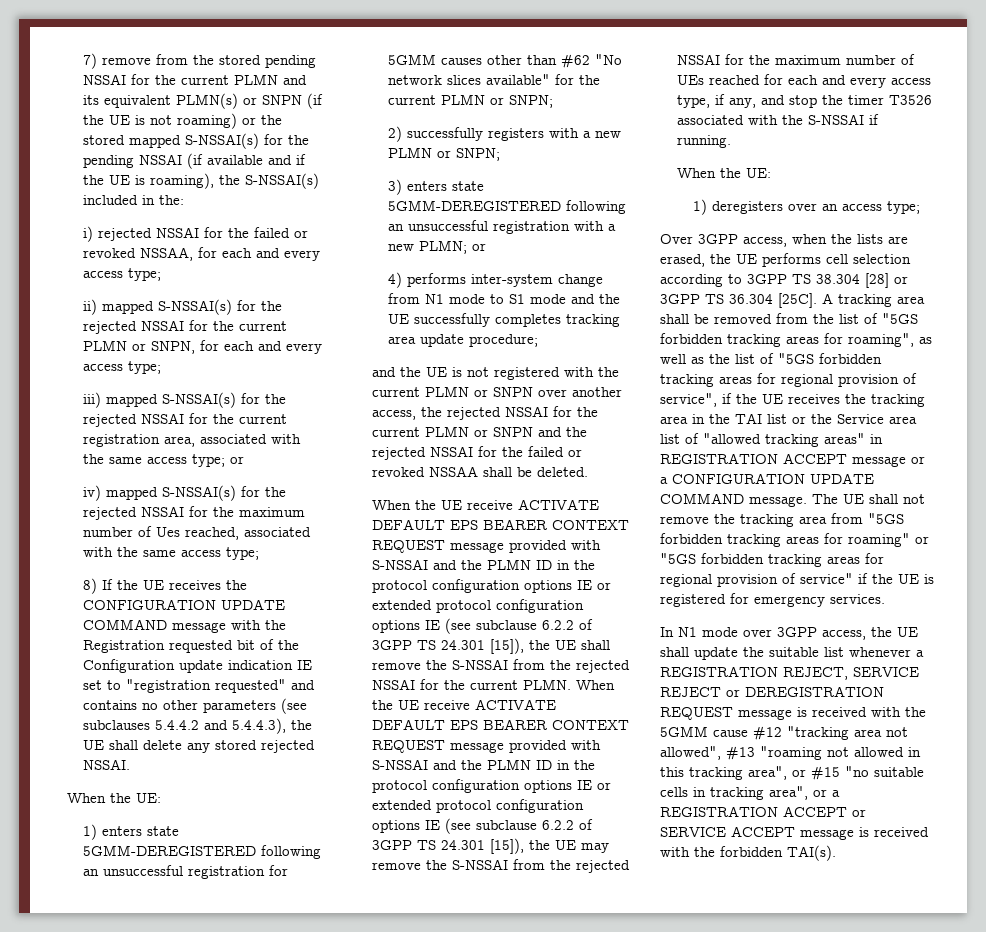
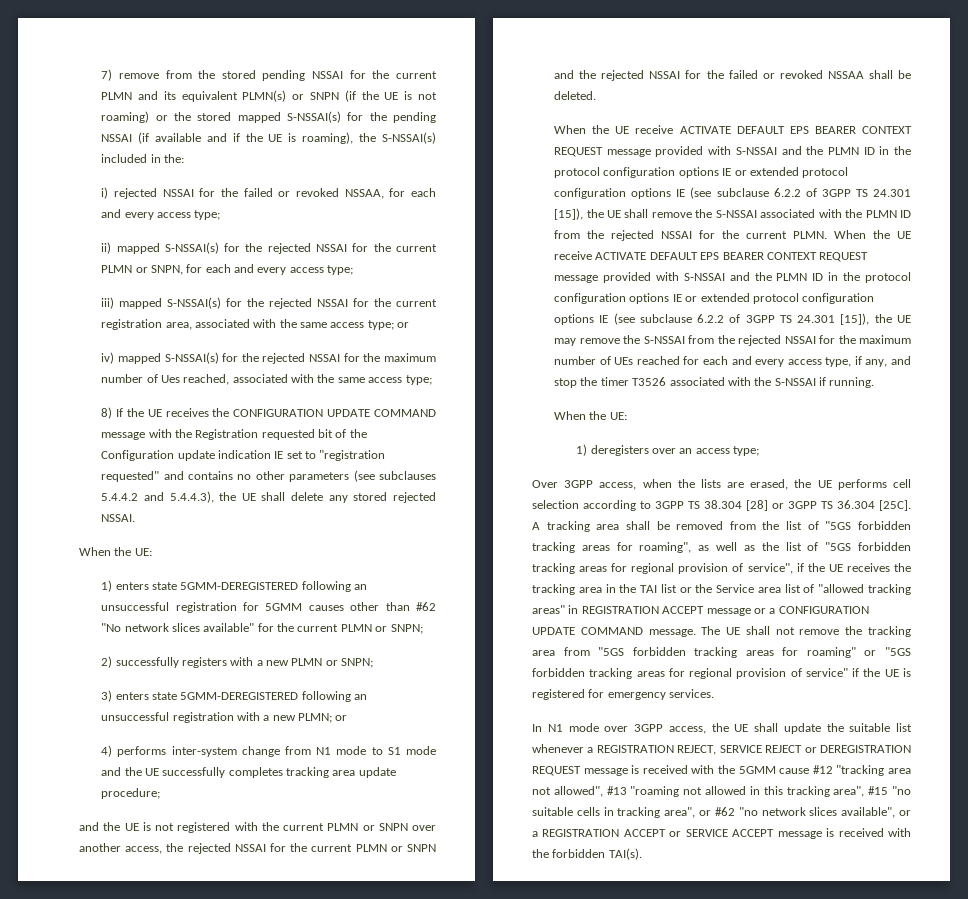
- When the UE receive ACTIVATE DEFAULT EPS BEARER CONTEXT REQUEST message provided with S-NSSAI and the PLMN ID in the protocol configuration options IE or extended protocol configuration options IE (see subclause 6.2.2 of 3GPP TS 24.301 [15]), the UE shall remove the S-NSSAI from the rejected NSSAI for the current PLMN.
+ When the UE receive ACTIVATE DEFAULT EPS BEARER CONTEXT REQUEST message provided with S-NSSAI and the PLMN ID in the protocol configuration options IE or extended protocol configuration options IE (see subclause 6.2.2 of 3GPP TS 24.301 [15]), the UE shall remove the S-NSSAI associated with the PLMN ID from the rejected NSSAI for the current PLMN.
- In N1 mode over 3GPP access, the UE shall update the suitable list whenever a REGISTRATION REJECT, SERVICE REJECT or DEREGISTRATION REQUEST message is received with the 5GMM cause #12 "tracking area not allowed", #13 "roaming not allowed in this tracking area", or #15 "no suitable cells in tracking area", or a REGISTRATION ACCEPT or SERVICE ACCEPT message is received with the forbidden TAI(s).
+ In N1 mode over 3GPP access, the UE shall update the suitable list whenever a REGISTRATION REJECT, SERVICE REJECT or DEREGISTRATION REQUEST message is received with the 5GMM cause #12 "tracking area not allowed", #13 "roaming not allowed in this tracking area", #15 "no suitable cells in tracking area", or #62 "no network slices available", or a REGISTRATION ACCEPT or SERVICE ACCEPT message is received with the forbidden TAI(s).

